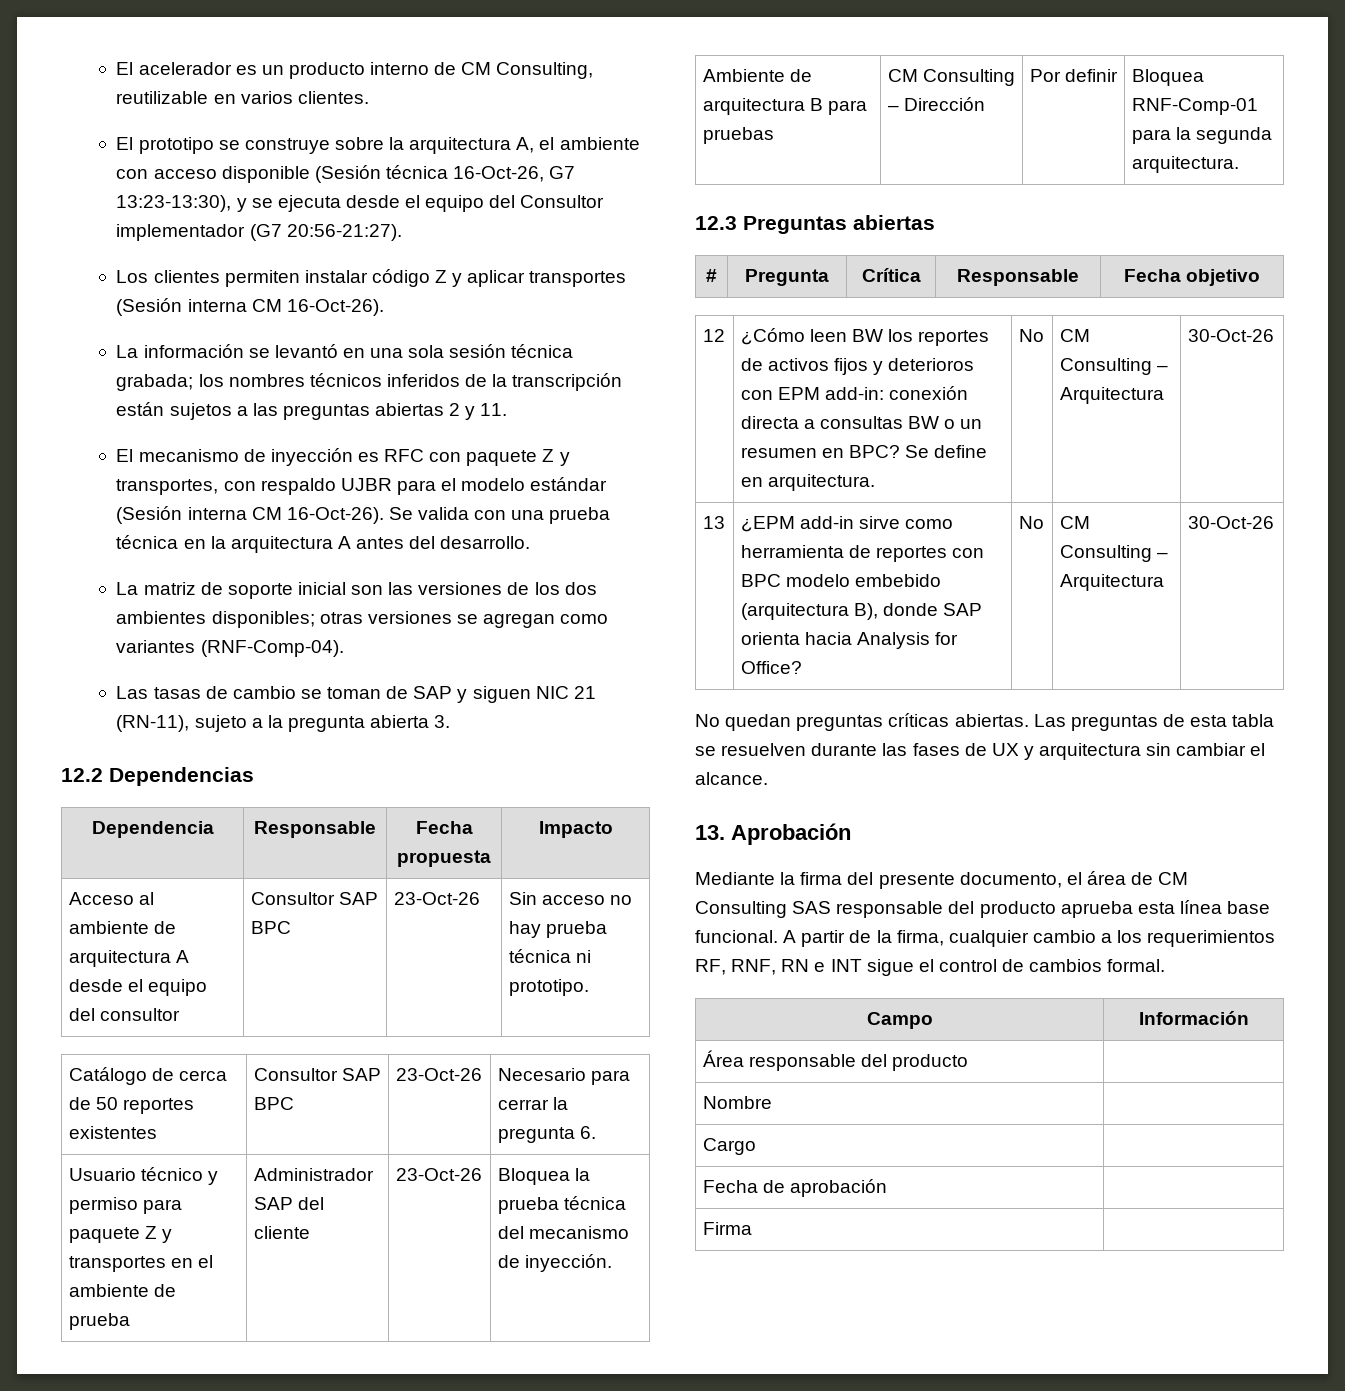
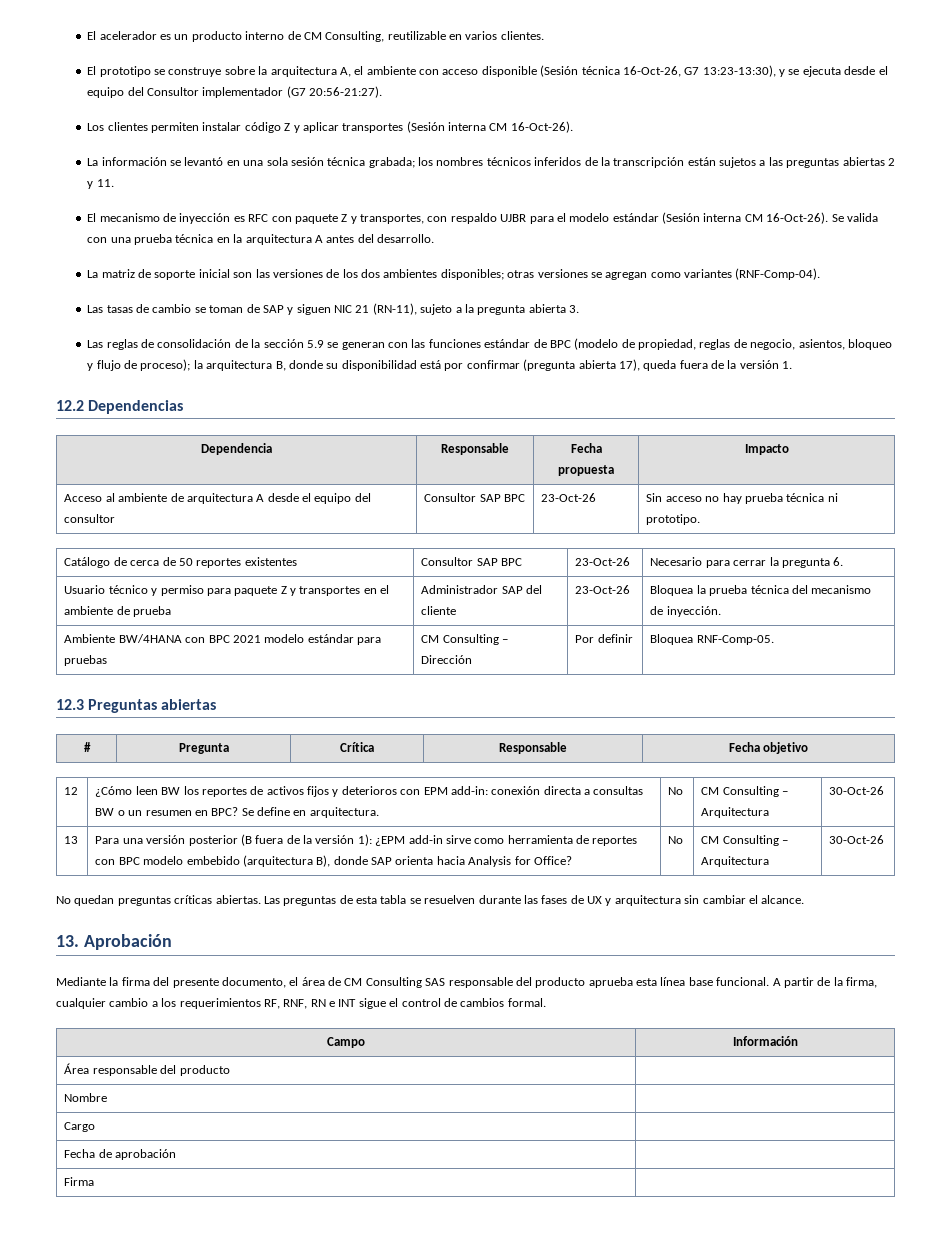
+ Las reglas de consolidación de la sección 5.9 se generan con las funciones estándar de BPC (modelo de propiedad, reglas de negocio, asientos, bloqueo y flujo de proceso); la arquitectura B, donde su disponibilidad está por confirmar (pregunta abierta 17), queda fuera de la versión 1.
- Ambiente de arquitectura B para pruebas | CM Consulting – Dirección | Por definir | Bloquea RNF-Comp-01 para la segunda arquitectura.
+ Ambiente BW/4HANA con BPC 2021 modelo estándar para pruebas | CM Consulting – Dirección | Por definir | Bloquea RNF-Comp-05.
- 13 | ¿EPM add-in sirve como herramienta de reportes con BPC modelo embebido (arquitectura B), donde SAP orienta hacia Analysis for Office? | No | CM Consulting – Arquitectura | 30-Oct-26
+ 13 | Para una versión posterior (B fuera de la versión 1): ¿EPM add-in sirve como herramienta de reportes con BPC modelo embebido (arquitectura B), donde SAP orienta hacia Analysis for Office? | No | CM Consulting – Arquitectura | 30-Oct-26

